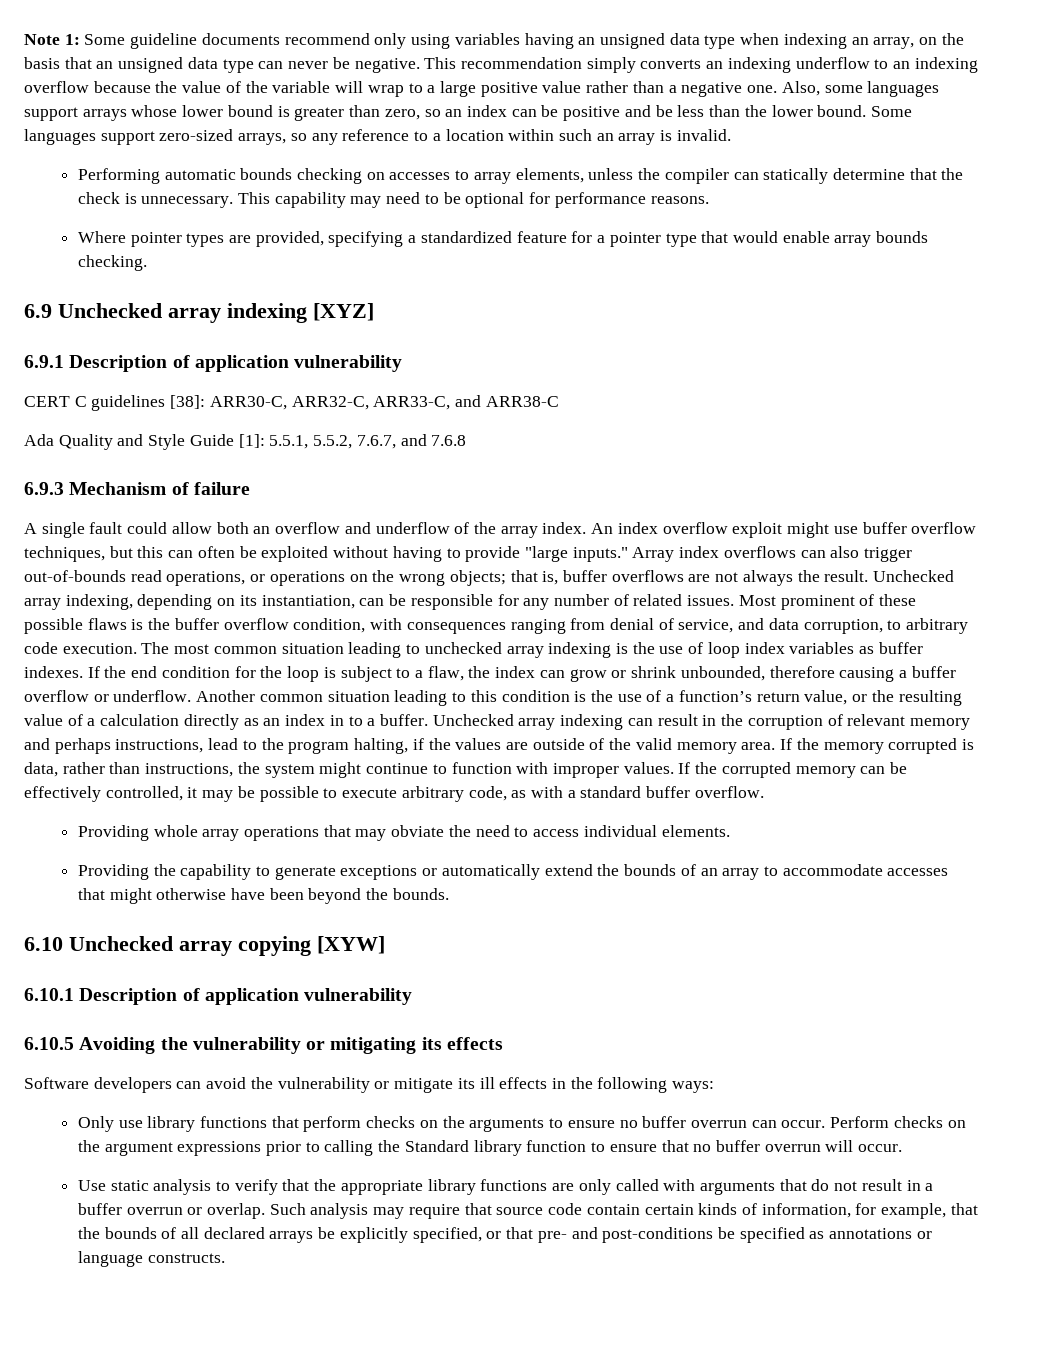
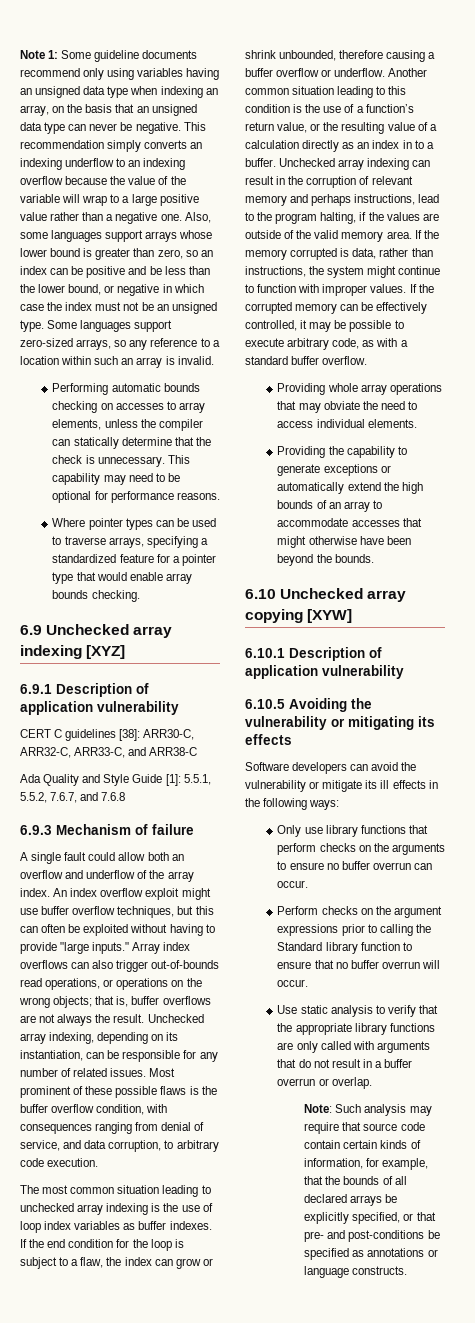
- Also, some languages support arrays whose lower bound is greater than zero, so an index can be positive and be less than the lower bound.
+ Also, some languages support arrays whose lower bound is greater than zero, so an index can be positive and be less than the lower bound, or negative in which case the index must not be an unsigned type.
- Where pointer types are provided, specifying a standardized feature for a pointer type that would enable array bounds checking.
+ Where pointer types can be used to traverse arrays, specifying a standardized feature for a pointer type that would enable array bounds checking.
- Most prominent of these possible flaws is the buffer overflow condition, with consequences ranging from denial of service, and data corruption, to arbitrary code execution. The most common situation leading to unchecked array indexing is the use of loop index variables as buffer indexes.
+ Most prominent of these possible flaws is the buffer overflow condition, with consequences ranging from denial of service, and data corruption, to arbitrary code execution.
+ The most common situation leading to unchecked array indexing is the use of loop index variables as buffer indexes.
- Providing the capability to generate exceptions or automatically extend the bounds of an array to accommodate accesses that might otherwise have been beyond the bounds.
+ Providing the capability to generate exceptions or automatically extend the high bounds of an array to accommodate accesses that might otherwise have been beyond the bounds.
- Only use library functions that perform checks on the arguments to ensure no buffer overrun can occur. Perform checks on the argument expressions prior to calling the Standard library function to ensure that no buffer overrun will occur.
+ Only use library functions that perform checks on the arguments to ensure no buffer overrun can occur.
+ Perform checks on the argument expressions prior to calling the Standard library function to ensure that no buffer overrun will occur.
- Use static analysis to verify that the appropriate library functions are only called with arguments that do not result in a buffer overrun or overlap. Such analysis may require that source code contain certain kinds of information, for example, that the bounds of all declared arrays be explicitly specified, or that pre- and post-conditions be specified as annotations or language constructs.
+ Use static analysis to verify that the appropriate library functions are only called with arguments that do not result in a buffer overrun or overlap.
+ Note: Such analysis may require that source code contain certain kinds of information, for example, that the bounds of all declared arrays be explicitly specified, or that pre- and post-conditions be specified as annotations or language constructs.

